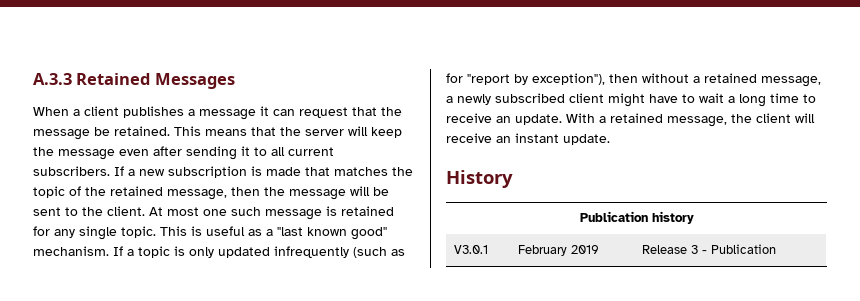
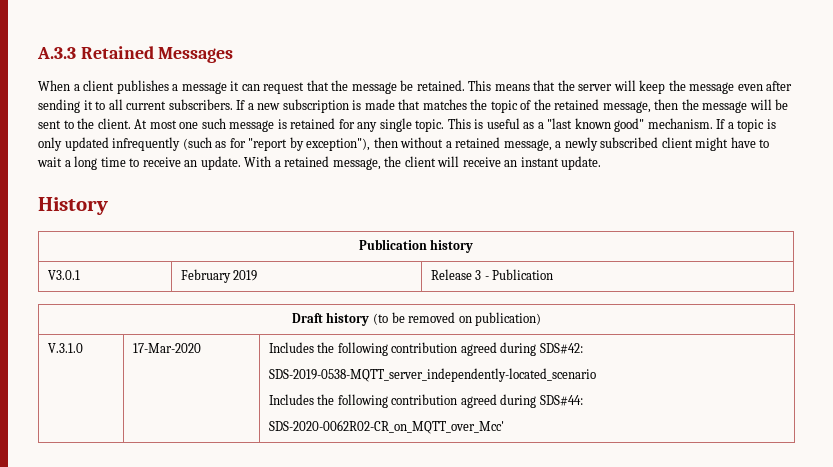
+ Draft history (to be removed on publication)
+ V.3.1.0 | 17-Mar-2020 | Includes the following contribution agreed during SDS#42:
+ SDS-2019-0538-MQTT_server_independently-located_scenario
+ Includes the following contribution agreed during SDS#44:
+ SDS-2020-0062R02-CR_on_MQTT_over_Mcc'

